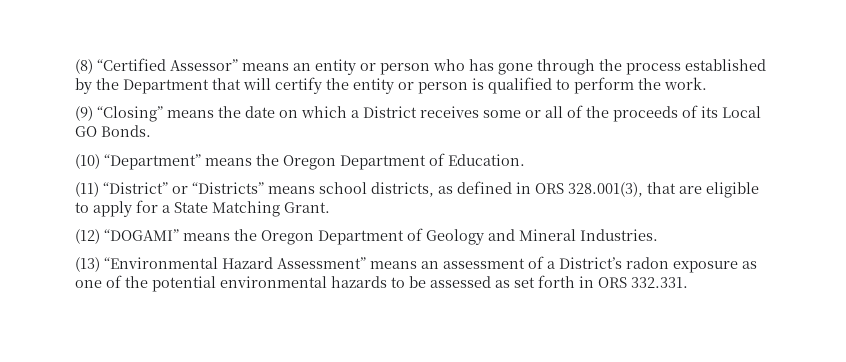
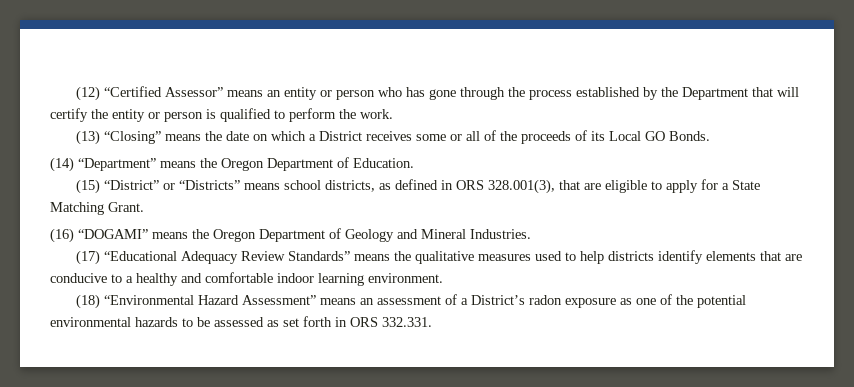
- (8) “Certified Assessor” means an entity or person who has gone through the process established by the Department that will certify the entity or person is qualified to perform the work.
+ (12) “Certified Assessor” means an entity or person who has gone through the process established by the Department that will certify the entity or person is qualified to perform the work.
- (9) “Closing” means the date on which a District receives some or all of the proceeds of its Local GO Bonds.
+ (13) “Closing” means the date on which a District receives some or all of the proceeds of its Local GO Bonds.
- (10) “Department” means the Oregon Department of Education.
+ (14) “Department” means the Oregon Department of Education.
- (11) “District” or “Districts” means school districts, as defined in ORS 328.001(3), that are eligible to apply for a State Matching Grant.
+ (15) “District” or “Districts” means school districts, as defined in ORS 328.001(3), that are eligible to apply for a State Matching Grant.
- (12) “DOGAMI” means the Oregon Department of Geology and Mineral Industries.
+ (16) “DOGAMI” means the Oregon Department of Geology and Mineral Industries.
- (13) “Environmental Hazard Assessment” means an assessment of a District’s radon exposure as one of the potential environmental hazards to be assessed as set forth in ORS 332.331.
+ (17) “Educational Adequacy Review Standards” means the qualitative measures used to help districts identify elements that are conducive to a healthy and comfortable indoor learning environment.
+ (18) “Environmental Hazard Assessment” means an assessment of a District’s radon exposure as one of the potential environmental hazards to be assessed as set forth in ORS 332.331.

